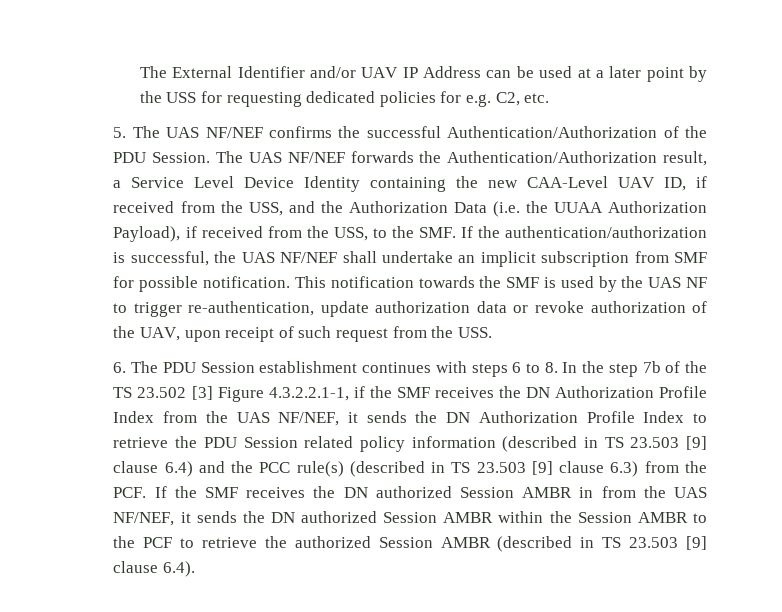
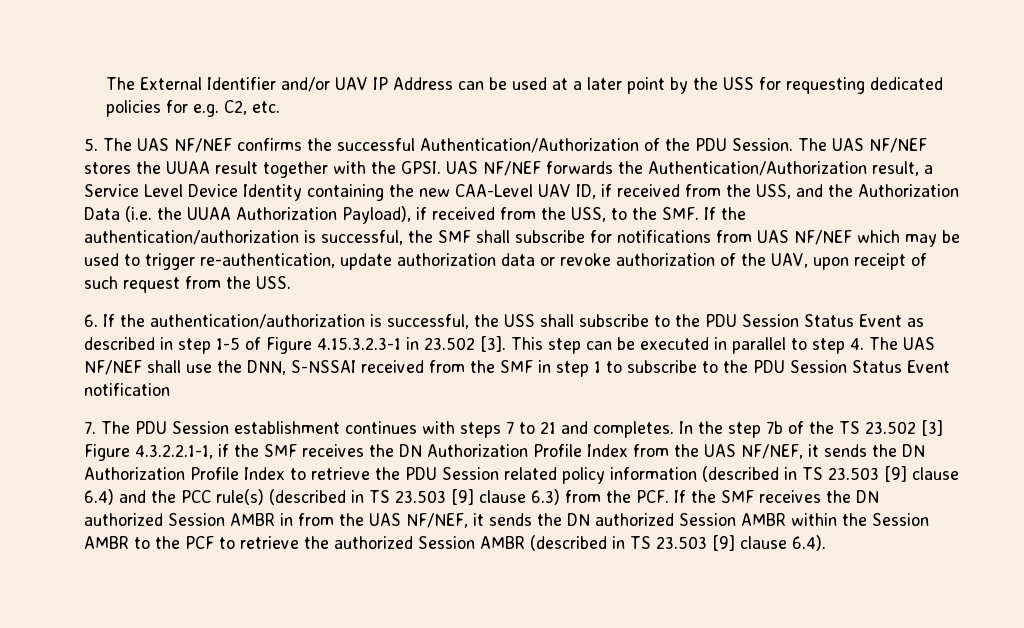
- The UAS NF/NEF forwards the Authentication/Authorization result, a Service Level Device Identity containing the new CAA-Level UAV ID, if received from the USS, and the Authorization Data (i.e. the UUAA Authorization Payload), if received from the USS, to the SMF. If the authentication/authorization is successful, the UAS NF/NEF shall undertake an implicit subscription from SMF for possible notification. This notification towards the SMF is used by the UAS NF to trigger re-authentication, update authorization data or revoke authorization of the UAV, upon receipt of such request from the USS.
+ The UAS NF/NEF stores the UUAA result together with the GPSI. UAS NF/NEF forwards the Authentication/Authorization result, a Service Level Device Identity containing the new CAA-Level UAV ID, if received from the USS, and the Authorization Data (i.e. the UUAA Authorization Payload), if received from the USS, to the SMF. If the authentication/authorization is successful, the SMF shall subscribe for notifications from UAS NF/NEF which may be used to trigger re-authentication, update authorization data or revoke authorization of the UAV, upon receipt of such request from the USS.
- 6. The PDU Session establishment continues with steps 6 to 8. In the step 7b of the TS 23.502 [3] Figure 4.3.2.2.1-1, if the SMF receives the DN Authorization Profile Index from the UAS NF/NEF, it sends the DN Authorization Profile Index to retrieve the PDU Session related policy information (described in TS 23.503 [9] clause 6.4) and the PCC rule(s) (described in TS 23.503 [9] clause 6.3) from the PCF. If the SMF receives the DN authorized Session AMBR in from the UAS NF/NEF, it sends the DN authorized Session AMBR within the Session AMBR to the PCF to retrieve the authorized Session AMBR (described in TS 23.503 [9] clause 6.4).
+ 6. If the authentication/authorization is successful, the USS shall subscribe to the PDU Session Status Event as described in step 1-5 of Figure 4.15.3.2.3-1 in 23.502 [3]. This step can be executed in parallel to step 4. The UAS NF/NEF shall use the DNN, S-NSSAI received from the SMF in step 1 to subscribe to the PDU Session Status Event notification
+ 7. The PDU Session establishment continues with steps 7 to 21 and completes. In the step 7b of the TS 23.502 [3] Figure 4.3.2.2.1-1, if the SMF receives the DN Authorization Profile Index from the UAS NF/NEF, it sends the DN Authorization Profile Index to retrieve the PDU Session related policy information (described in TS 23.503 [9] clause 6.4) and the PCC rule(s) (described in TS 23.503 [9] clause 6.3) from the PCF. If the SMF receives the DN authorized Session AMBR in from the UAS NF/NEF, it sends the DN authorized Session AMBR within the Session AMBR to the PCF to retrieve the authorized Session AMBR (described in TS 23.503 [9] clause 6.4).

